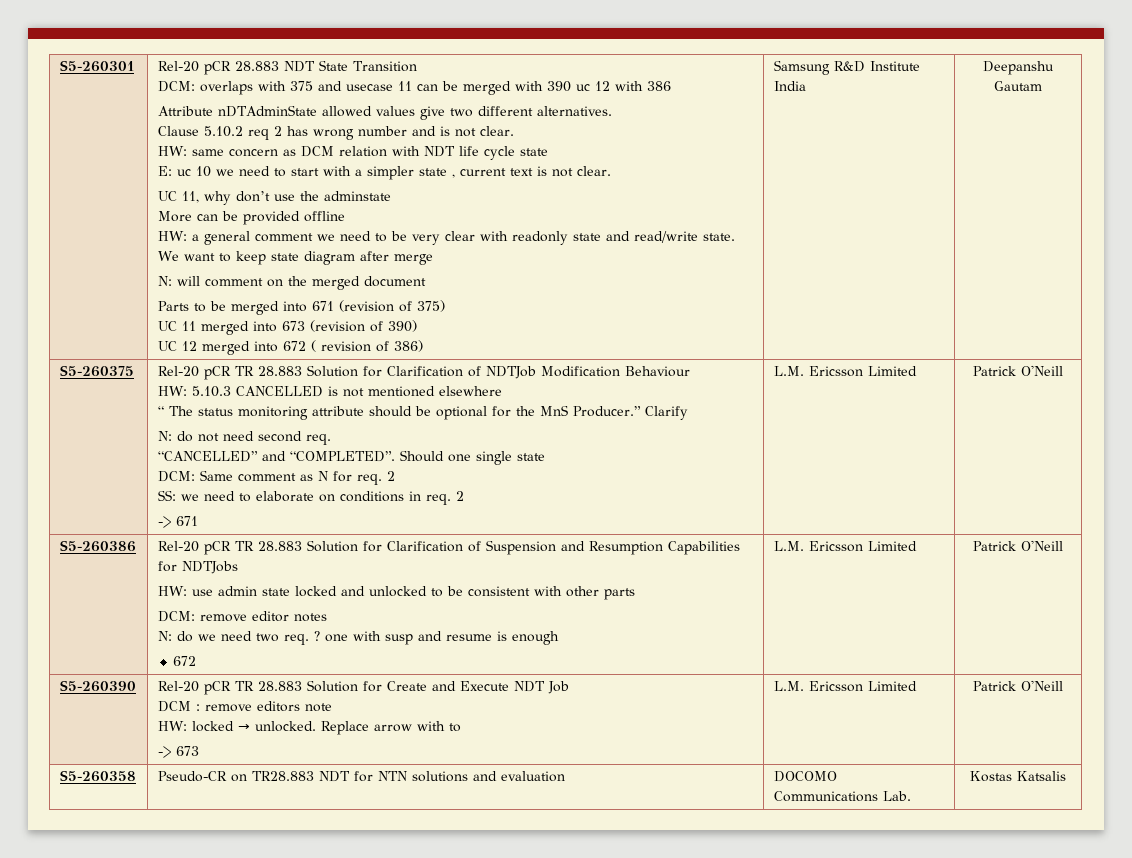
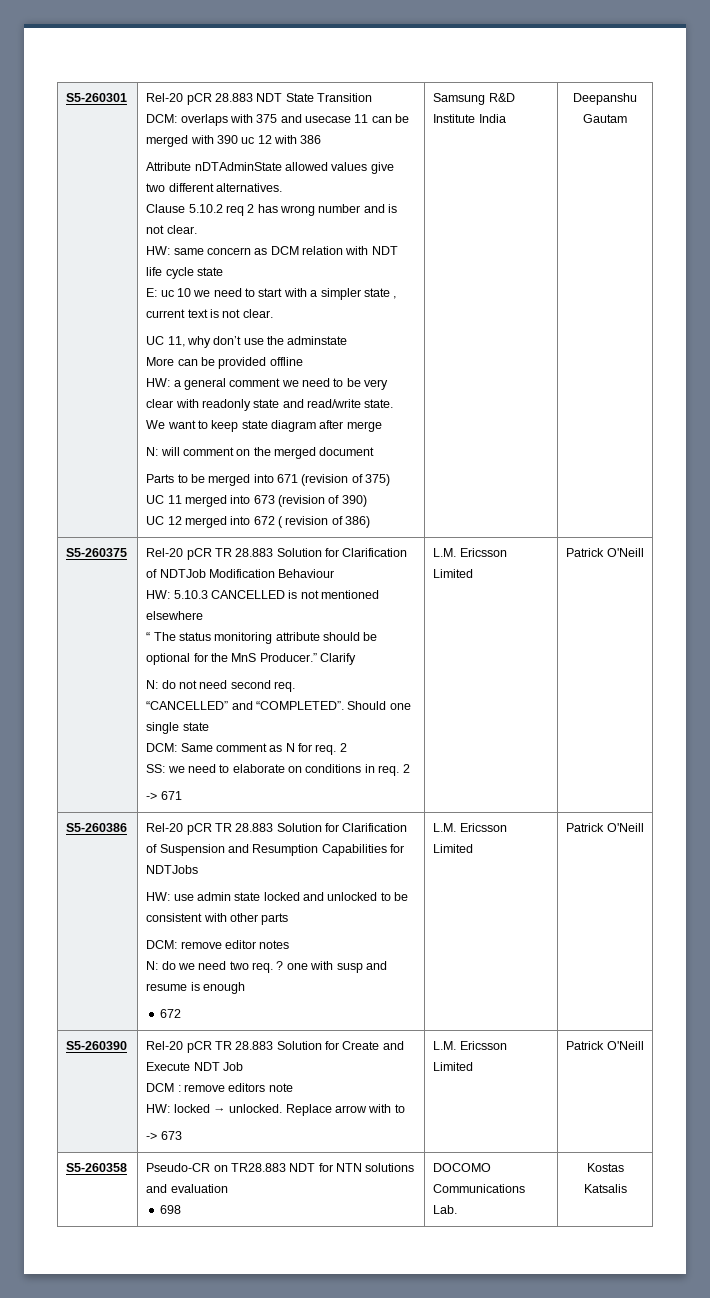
- S5-260358 | Pseudo-CR on TR28.883 NDT for NTN solutions and evaluation | DOCOMO Communications Lab. | Kostas Katsalis
+ S5-260358 | Pseudo-CR on TR28.883 NDT for NTN solutions and evaluation
+ 698 | DOCOMO Communications Lab. | Kostas Katsalis

